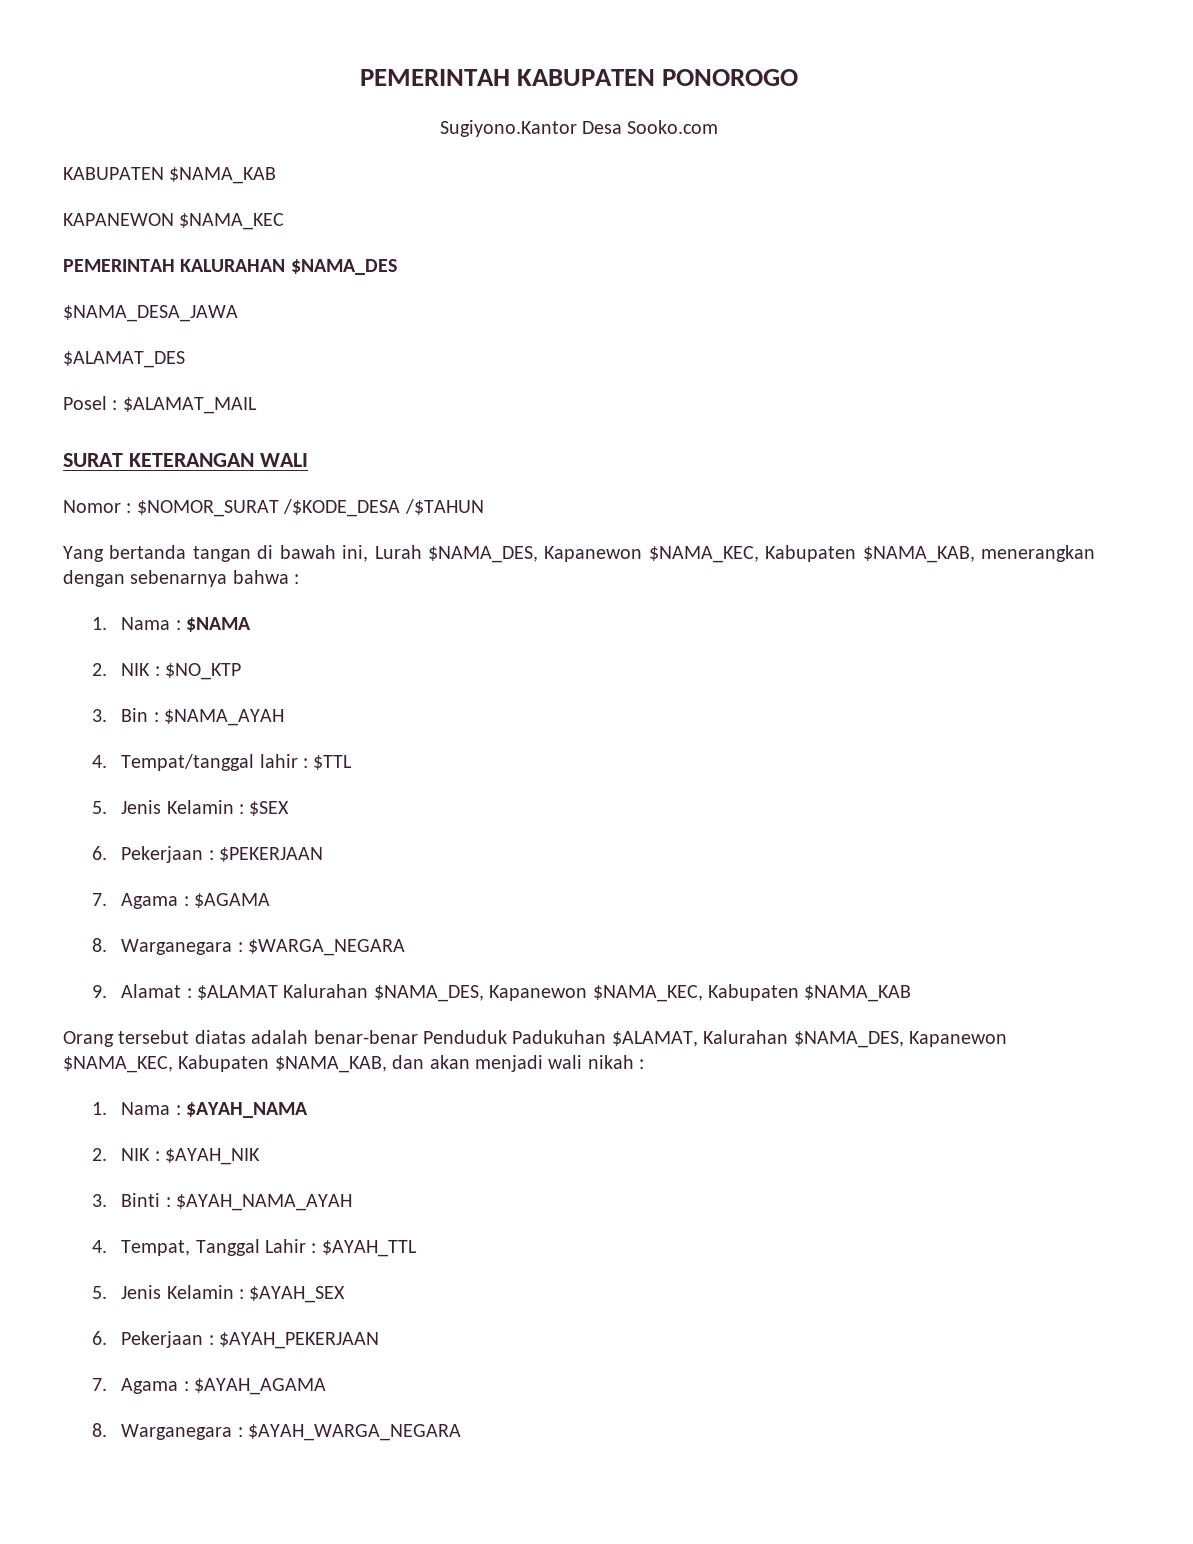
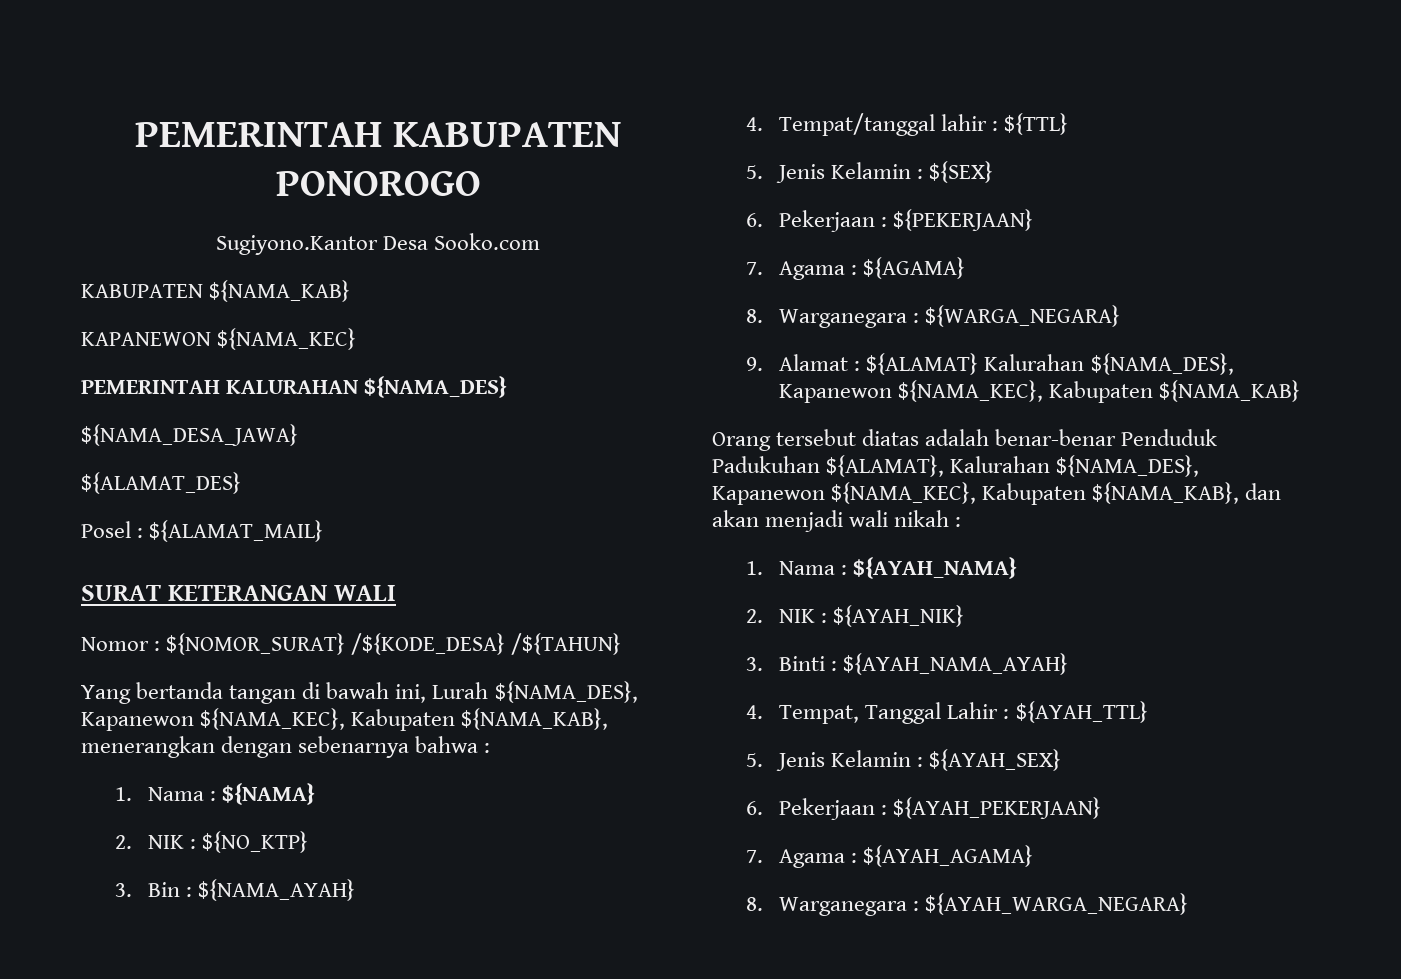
- KABUPATEN $NAMA_KAB
+ KABUPATEN ${NAMA_KAB}
- KAPANEWON $NAMA_KEC
+ KAPANEWON ${NAMA_KEC}
- PEMERINTAH KALURAHAN $NAMA_DES
- $NAMA_DESA_JAWA
- $ALAMAT_DES
+ PEMERINTAH KALURAHAN ${NAMA_DES}
+ ${NAMA_DESA_JAWA}
+ ${ALAMAT_DES}
- Posel : $ALAMAT_MAIL
+ Posel : ${ALAMAT_MAIL}
- Nomor : $NOMOR_SURAT /$KODE_DESA /$TAHUN
+ Nomor : ${NOMOR_SURAT} /${KODE_DESA} /${TAHUN}
- Yang bertanda tangan di bawah ini, Lurah $NAMA_DES, Kapanewon $NAMA_KEC, Kabupaten $NAMA_KAB, menerangkan dengan sebenarnya bahwa :
+ Yang bertanda tangan di bawah ini, Lurah ${NAMA_DES}, Kapanewon ${NAMA_KEC}, Kabupaten ${NAMA_KAB}, menerangkan dengan sebenarnya bahwa :
- 1. Nama : $NAMA
- 2. NIK : $NO_KTP
+ 1. Nama : ${NAMA}
+ 2. NIK : ${NO_KTP}
- 3. Bin : $NAMA_AYAH
+ 3. Bin : ${NAMA_AYAH}
- 4. Tempat/tanggal lahir : $TTL
- 5. Jenis Kelamin : $SEX
- 6. Pekerjaan : $PEKERJAAN
- 7. Agama : $AGAMA
- 8. Warganegara : $WARGA_NEGARA
+ 4. Tempat/tanggal lahir : ${TTL}
+ 5. Jenis Kelamin : ${SEX}
+ 6. Pekerjaan : ${PEKERJAAN}
+ 7. Agama : ${AGAMA}
+ 8. Warganegara : ${WARGA_NEGARA}
- 9. Alamat : $ALAMAT Kalurahan $NAMA_DES, Kapanewon $NAMA_KEC, Kabupaten $NAMA_KAB
+ 9. Alamat : ${ALAMAT} Kalurahan ${NAMA_DES}, Kapanewon ${NAMA_KEC}, Kabupaten ${NAMA_KAB}
- Orang tersebut diatas adalah benar-benar Penduduk Padukuhan $ALAMAT, Kalurahan $NAMA_DES, Kapanewon $NAMA_KEC, Kabupaten $NAMA_KAB, dan akan menjadi wali nikah :
+ Orang tersebut diatas adalah benar-benar Penduduk Padukuhan ${ALAMAT}, Kalurahan ${NAMA_DES}, Kapanewon ${NAMA_KEC}, Kabupaten ${NAMA_KAB}, dan akan menjadi wali nikah :
- 1. Nama : $AYAH_NAMA
- 2. NIK : $AYAH_NIK
+ 1. Nama : ${AYAH_NAMA}
+ 2. NIK : ${AYAH_NIK}
- 3. Binti : $AYAH_NAMA_AYAH
+ 3. Binti : ${AYAH_NAMA_AYAH}
- 4. Tempat, Tanggal Lahir : $AYAH_TTL
- 5. Jenis Kelamin : $AYAH_SEX
- 6. Pekerjaan : $AYAH_PEKERJAAN
- 7. Agama : $AYAH_AGAMA
- 8. Warganegara : $AYAH_WARGA_NEGARA
+ 4. Tempat, Tanggal Lahir : ${AYAH_TTL}
+ 5. Jenis Kelamin : ${AYAH_SEX}
+ 6. Pekerjaan : ${AYAH_PEKERJAAN}
+ 7. Agama : ${AYAH_AGAMA}
+ 8. Warganegara : ${AYAH_WARGA_NEGARA}

